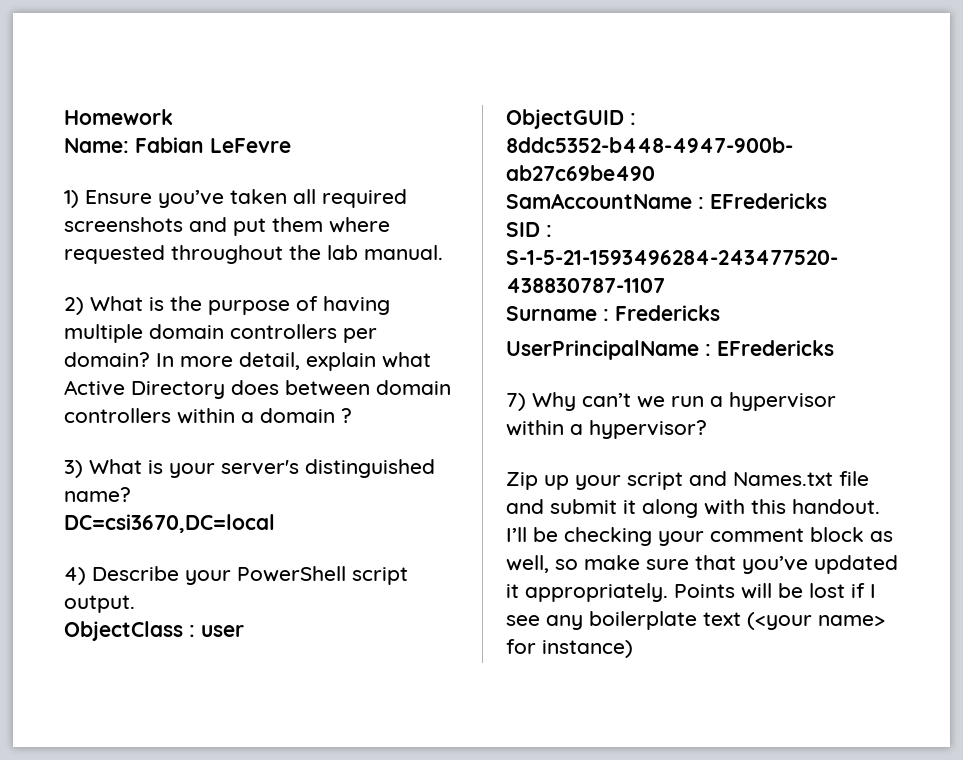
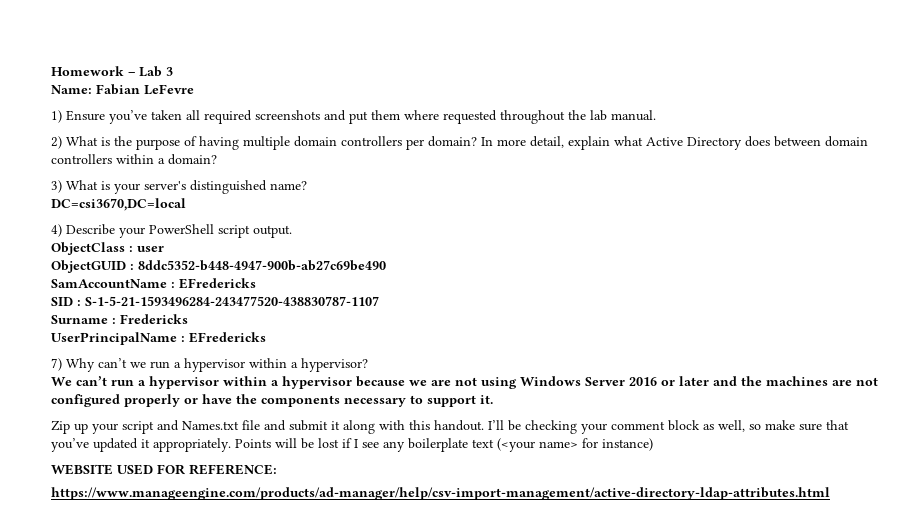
- Homework
+ Homework – Lab 3
- In more detail, explain what Active Directory does between domain controllers within a domain ?
+ In more detail, explain what Active Directory does between domain controllers within a domain?
+ We can’t run a hypervisor within a hypervisor because we are not using Windows Server 2016 or later and the machines are not configured properly or have the components necessary to support it.
+ WEBSITE USED FOR REFERENCE:
+ https://www.manageengine.com/products/ad-manager/help/csv-import-management/active-directory-ldap-attributes.html

